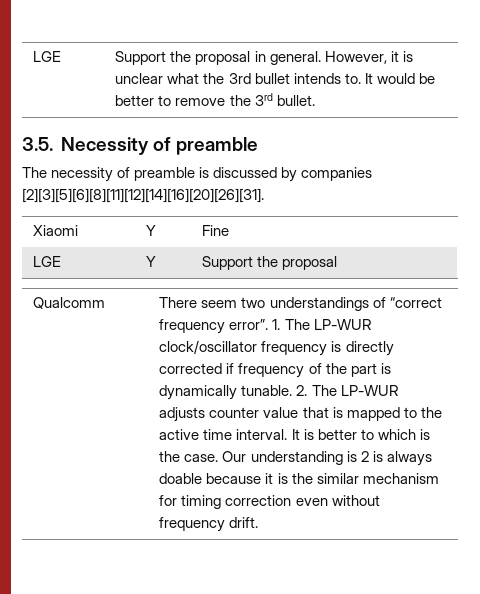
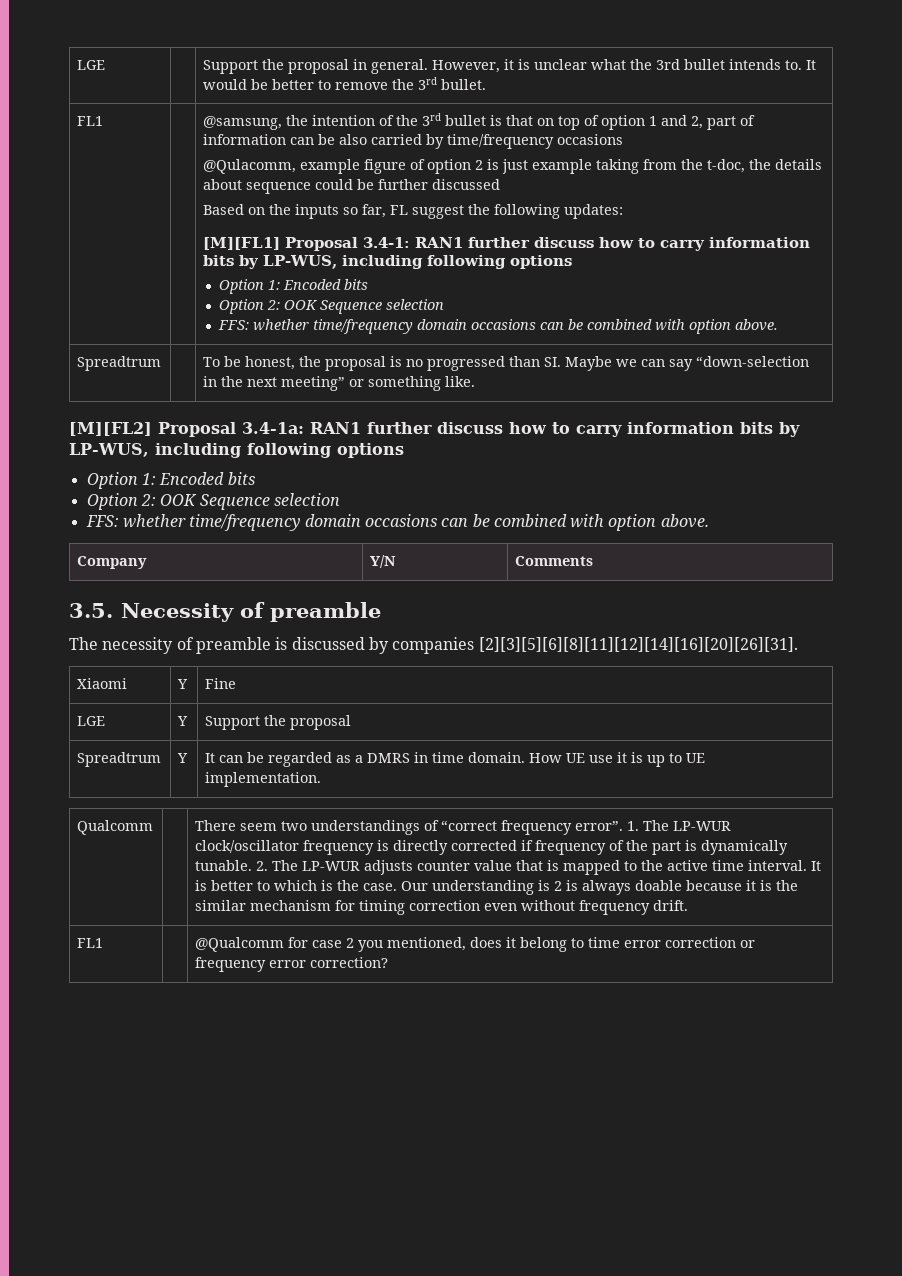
+ FL1 | | @samsung, the intention of the 3rd bullet is that on top of option 1 and 2, part of information can be also carried by time/frequency occasions
+ @Qulacomm, example figure of option 2 is just example taking from the t-doc, the details about sequence could be further discussed
+ Based on the inputs so far, FL suggest the following updates:
+ [M][FL1] Proposal 3.4-1: RAN1 further discuss how to carry information bits by LP-WUS, including following options
+ Option 1: Encoded bits
+ Option 2: OOK Sequence selection
+ FFS: whether time/frequency domain occasions can be combined with option above.
+ Spreadtrum | | To be honest, the proposal is no progressed than SI. Maybe we can say “down-selection in the next meeting” or something like.
+ [M][FL2] Proposal 3.4-1a: RAN1 further discuss how to carry information bits by LP-WUS, including following options
+ Option 1: Encoded bits
+ Option 2: OOK Sequence selection
+ FFS: whether time/frequency domain occasions can be combined with option above.
+ Company | Y/N | Comments
+ Spreadtrum | Y | It can be regarded as a DMRS in time domain. How UE use it is up to UE implementation.
+ FL1 | | @Qualcomm for case 2 you mentioned, does it belong to time error correction or frequency error correction?

